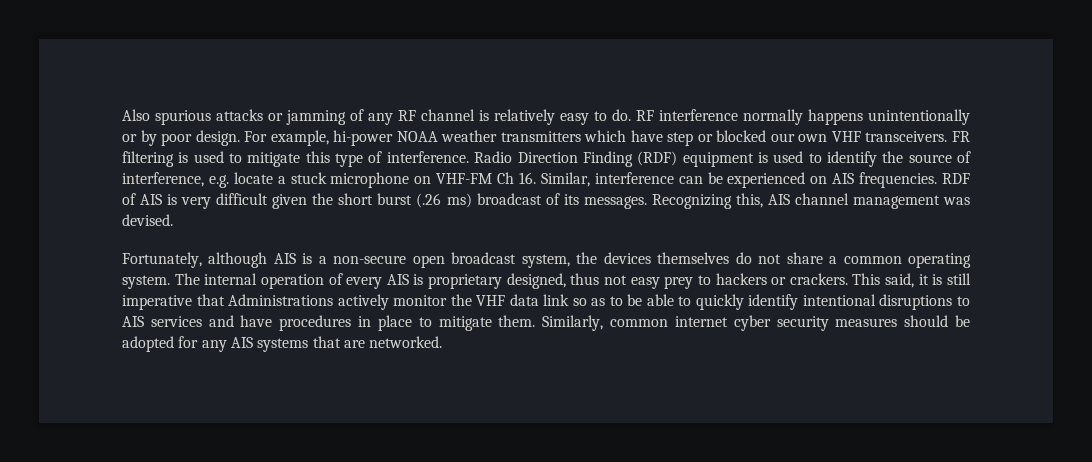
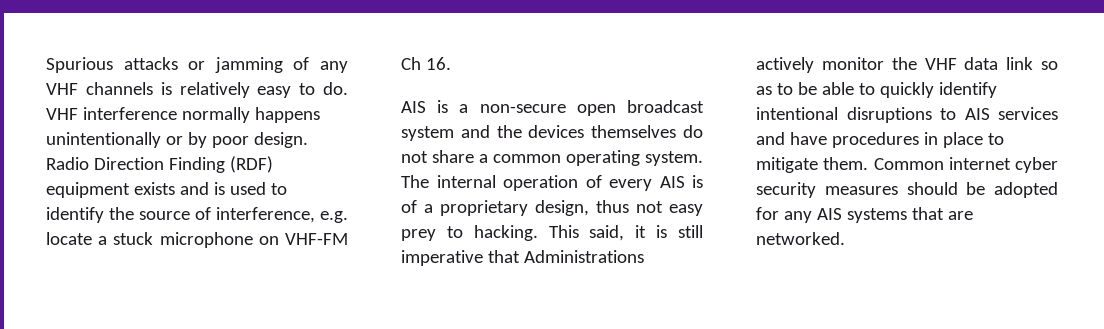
- Also spurious attacks or jamming of any RF channel is relatively easy to do.
+ Spurious attacks or jamming of any VHF channels is relatively easy to do.
- RF interference normally happens unintentionally or by poor design.
+ VHF interference normally happens unintentionally or by poor design.
- For example, hi-power NOAA weather transmitters which have step or blocked our own VHF transceivers. FR filtering is used to mitigate this type of interference.
- Radio Direction Finding (RDF) equipment is used to identify the source of interference, e.g. locate a stuck microphone on VHF-FM Ch 16. Similar, interference can be experienced on AIS frequencies. RDF of AIS is very difficult given the short burst (.26 ms) broadcast of its messages. Recognizing this, AIS channel management was devised.
- Fortunately, although AIS is a non-secure open broadcast system, the devices themselves do not share a common operating system.
+ Radio Direction Finding (RDF) equipment exists and is used to identify the source of interference, e.g. locate a stuck microphone on VHF-FM Ch 16.
+ AIS is a non-secure open broadcast system and the devices themselves do not share a common operating system.
- The internal operation of every AIS is proprietary designed, thus not easy prey to hackers or crackers.
+ The internal operation of every AIS is of a proprietary design, thus not easy prey to hacking.
- Similarly, common internet cyber security measures should be adopted for any AIS systems that are networked.
+ Common internet cyber security measures should be adopted for any AIS systems that are networked.

